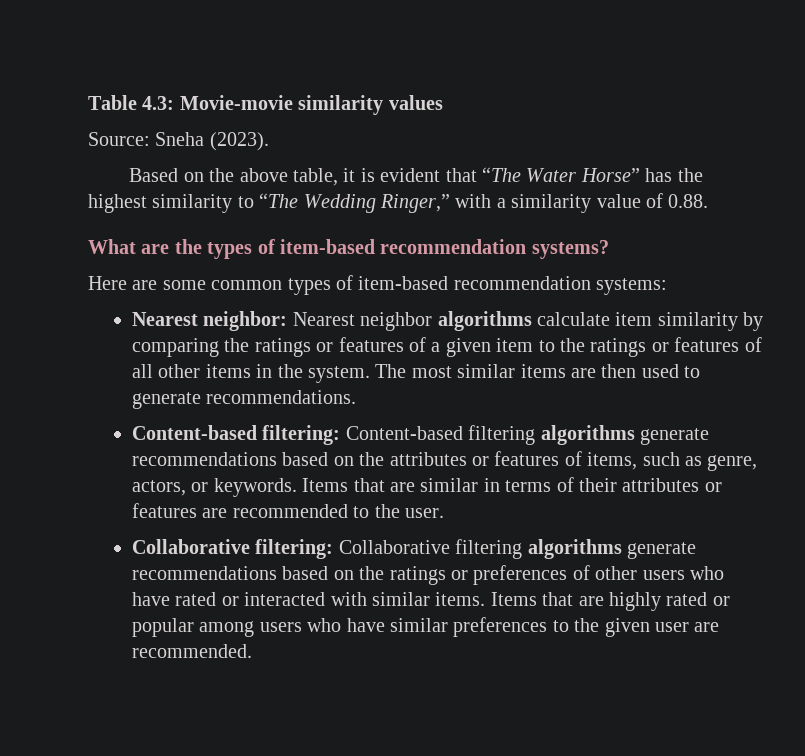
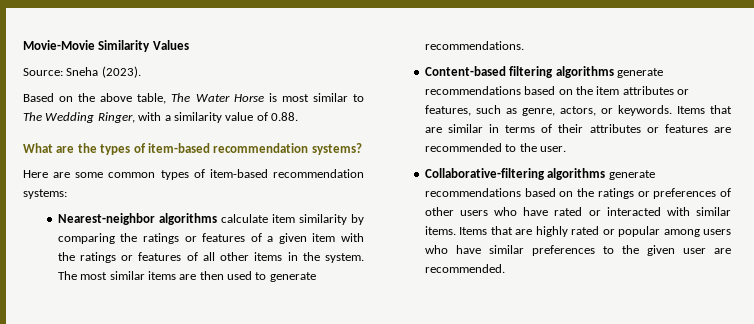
- Table 4.3: Movie-movie similarity values
+ Movie-Movie Similarity Values
- Based on the above table, it is evident that “The Water Horse” has the highest similarity to “The Wedding Ringer,” with a similarity value of 0.88.
+ Based on the above table, The Water Horse is most similar to The Wedding Ringer, with a similarity value of 0.88.
- Nearest neighbor: Nearest neighbor algorithms calculate item similarity by comparing the ratings or features of a given item to the ratings or features of all other items in the system.
+ Nearest-neighbor algorithms calculate item similarity by comparing the ratings or features of a given item with the ratings or features of all other items in the system.
- Content-based filtering: Content-based filtering algorithms generate recommendations based on the attributes or features of items, such as genre, actors, or keywords.
+ Content-based filtering algorithms generate recommendations based on the item attributes or features, such as genre, actors, or keywords.
- Collaborative filtering: Collaborative filtering algorithms generate recommendations based on the ratings or preferences of other users who have rated or interacted with similar items.
+ Collaborative-filtering algorithms generate recommendations based on the ratings or preferences of other users who have rated or interacted with similar items.

